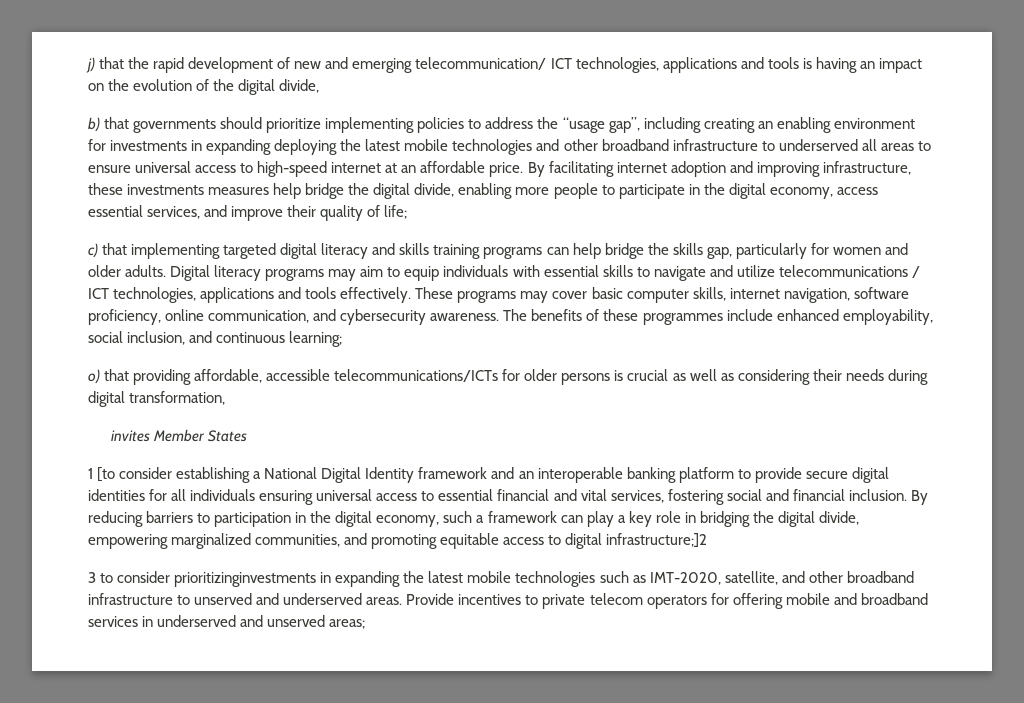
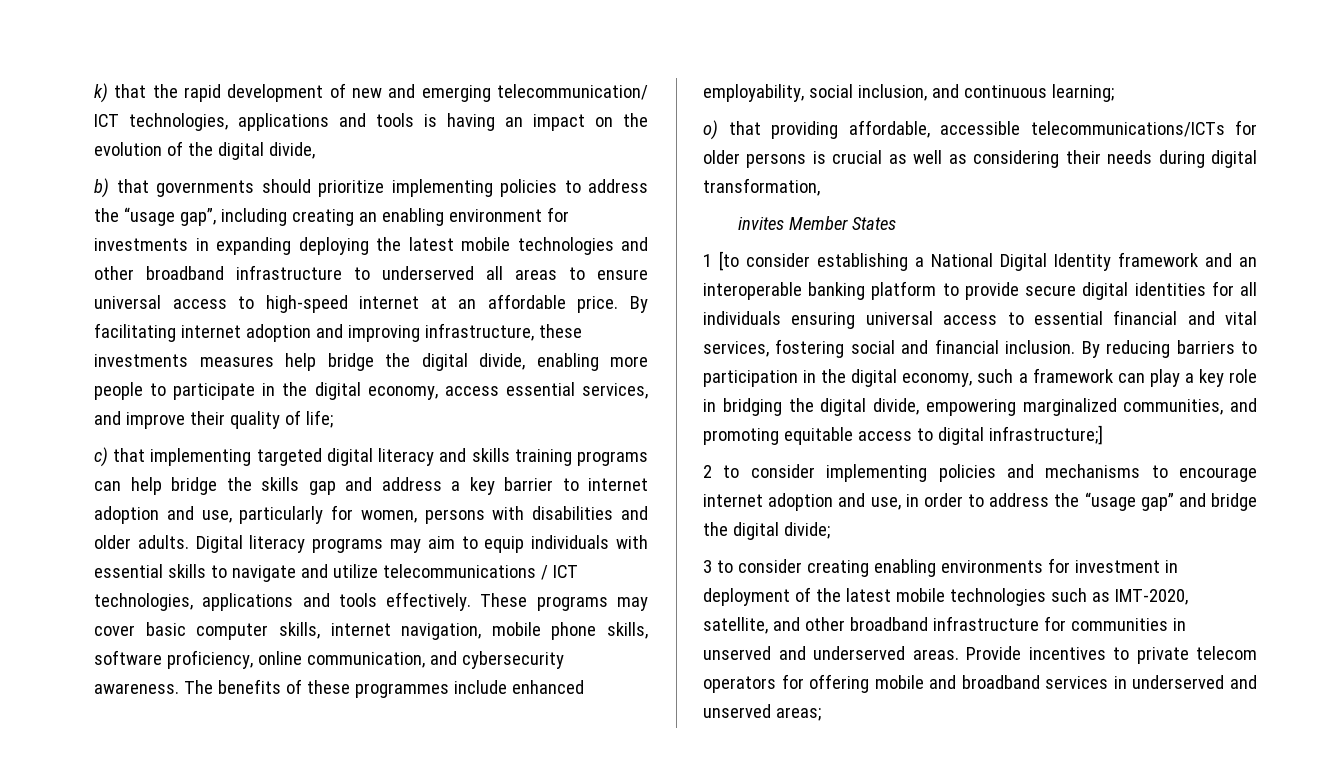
- j) that the rapid development of new and emerging telecommunication/ ICT technologies, applications and tools is having an impact on the evolution of the digital divide,
+ k) that the rapid development of new and emerging telecommunication/ ICT technologies, applications and tools is having an impact on the evolution of the digital divide,
- c) that implementing targeted digital literacy and skills training programs can help bridge the skills gap, particularly for women and older adults.
+ c) that implementing targeted digital literacy and skills training programs can help bridge the skills gap and address a key barrier to internet adoption and use, particularly for women, persons with disabilities and older adults.
- These programs may cover basic computer skills, internet navigation, software proficiency, online communication, and cybersecurity awareness.
+ These programs may cover basic computer skills, internet navigation, mobile phone skills, software proficiency, online communication, and cybersecurity awareness.
- By reducing barriers to participation in the digital economy, such a framework can play a key role in bridging the digital divide, empowering marginalized communities, and promoting equitable access to digital infrastructure;]2
- 3 to consider prioritizinginvestments in expanding the latest mobile technologies such as IMT-2020, satellite, and other broadband infrastructure to unserved and underserved areas.
+ By reducing barriers to participation in the digital economy, such a framework can play a key role in bridging the digital divide, empowering marginalized communities, and promoting equitable access to digital infrastructure;]
+ 2 to consider implementing policies and mechanisms to encourage internet adoption and use, in order to address the “usage gap” and bridge the digital divide;
+ 3 to consider creating enabling environments for investment in deployment of the latest mobile technologies such as IMT-2020, satellite, and other broadband infrastructure for communities in unserved and underserved areas.

